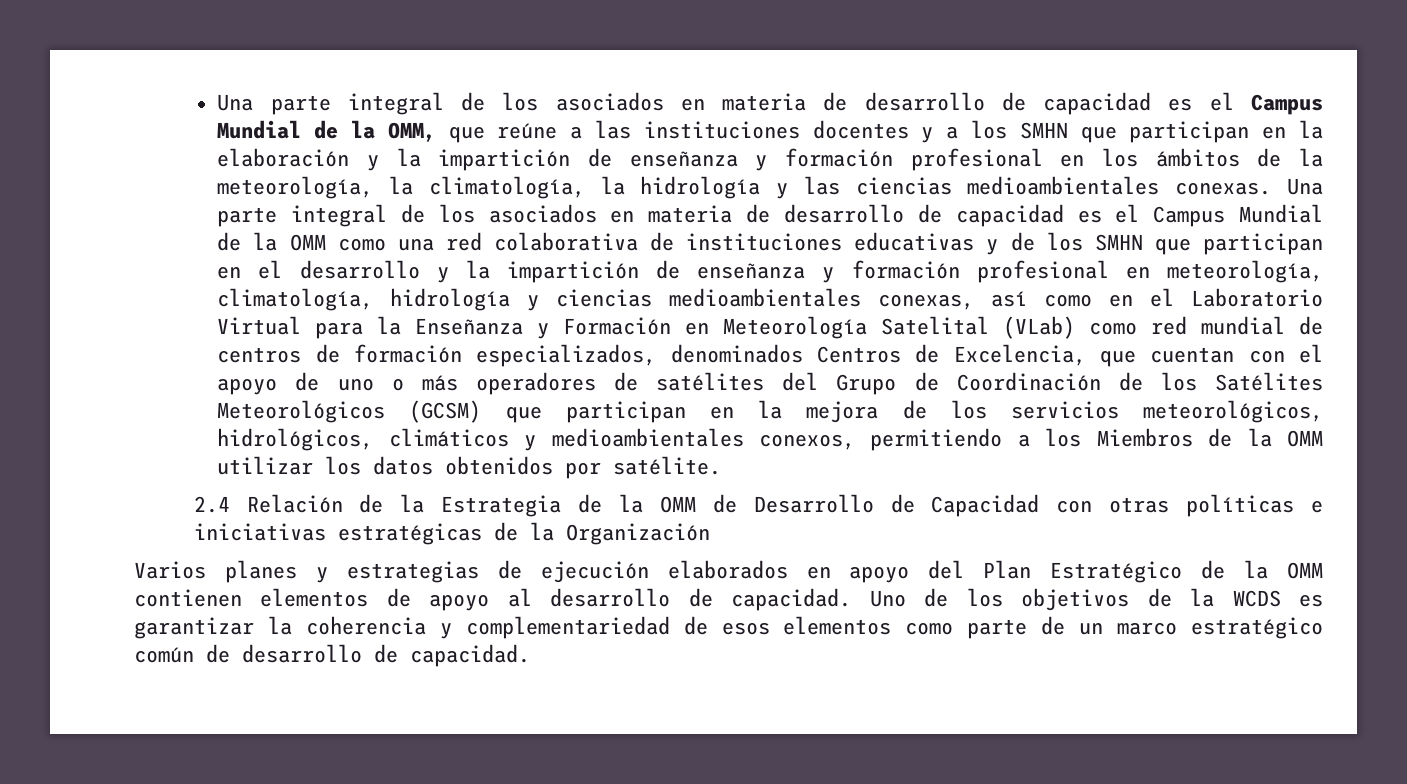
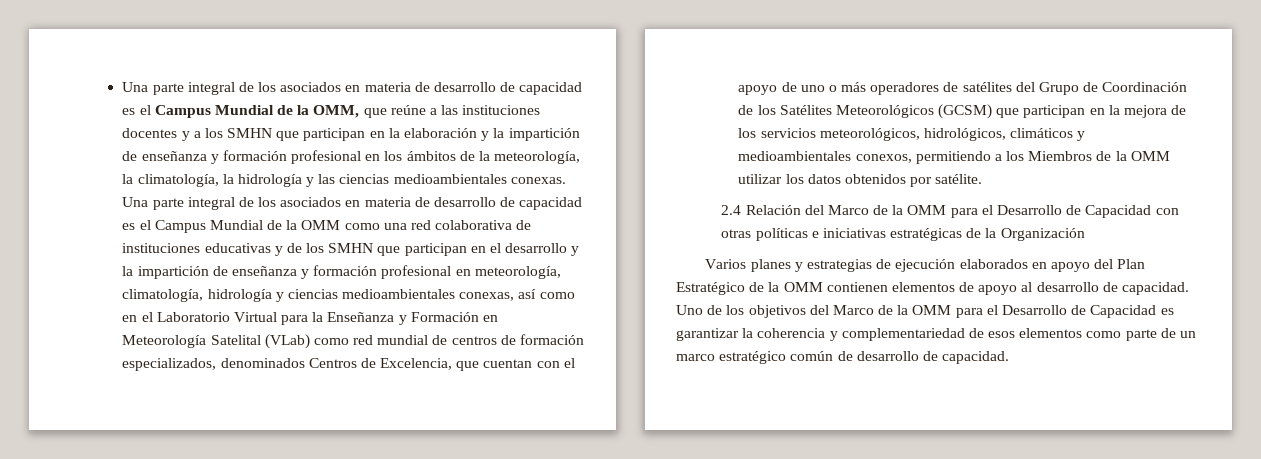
- 2.4 Relación de la Estrategia de la OMM de Desarrollo de Capacidad con otras políticas e iniciativas estratégicas de la Organización
+ 2.4 Relación del Marco de la OMM para el Desarrollo de Capacidad con otras políticas e iniciativas estratégicas de la Organización
- Uno de los objetivos de la WCDS es garantizar la coherencia y complementariedad de esos elementos como parte de un marco estratégico común de desarrollo de capacidad.
+ Uno de los objetivos del Marco de la OMM para el Desarrollo de Capacidad es garantizar la coherencia y complementariedad de esos elementos como parte de un marco estratégico común de desarrollo de capacidad.

